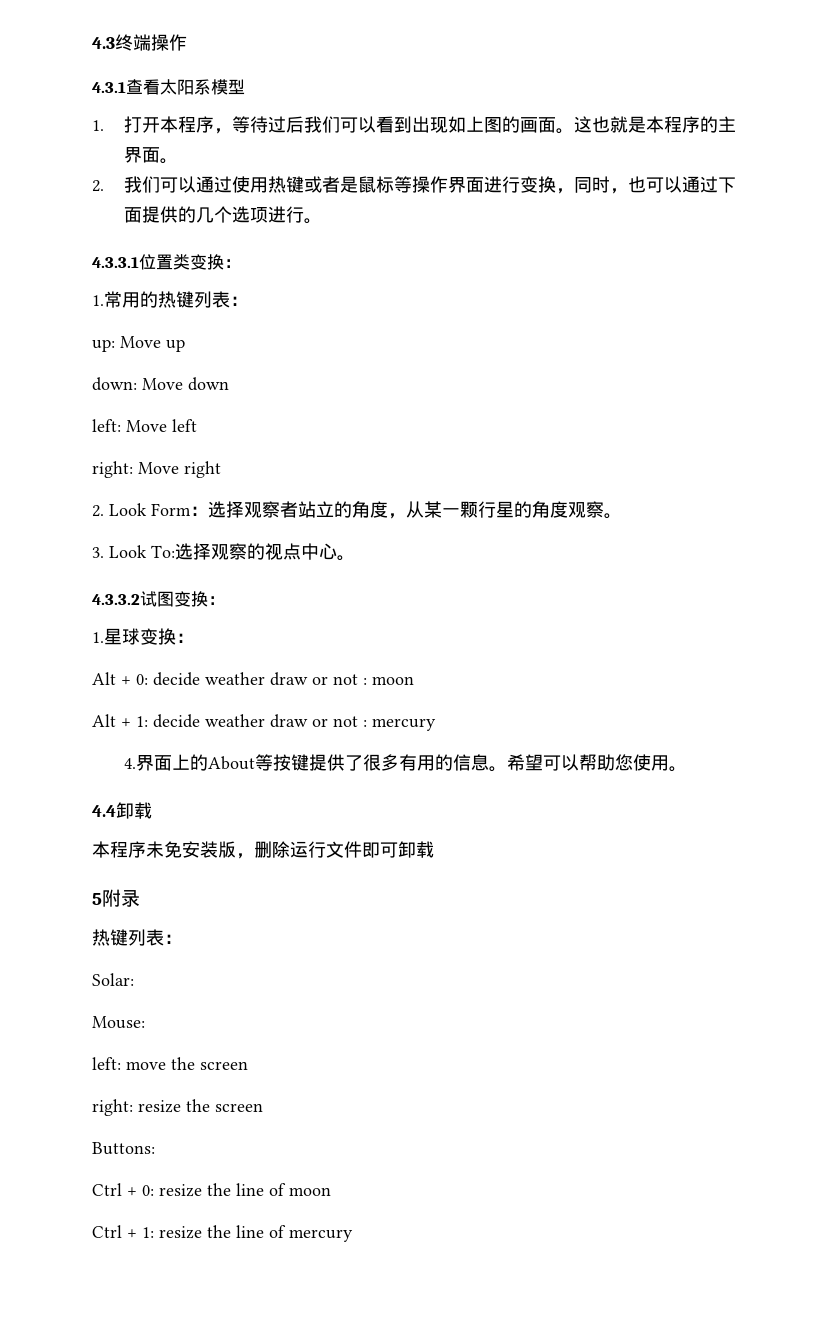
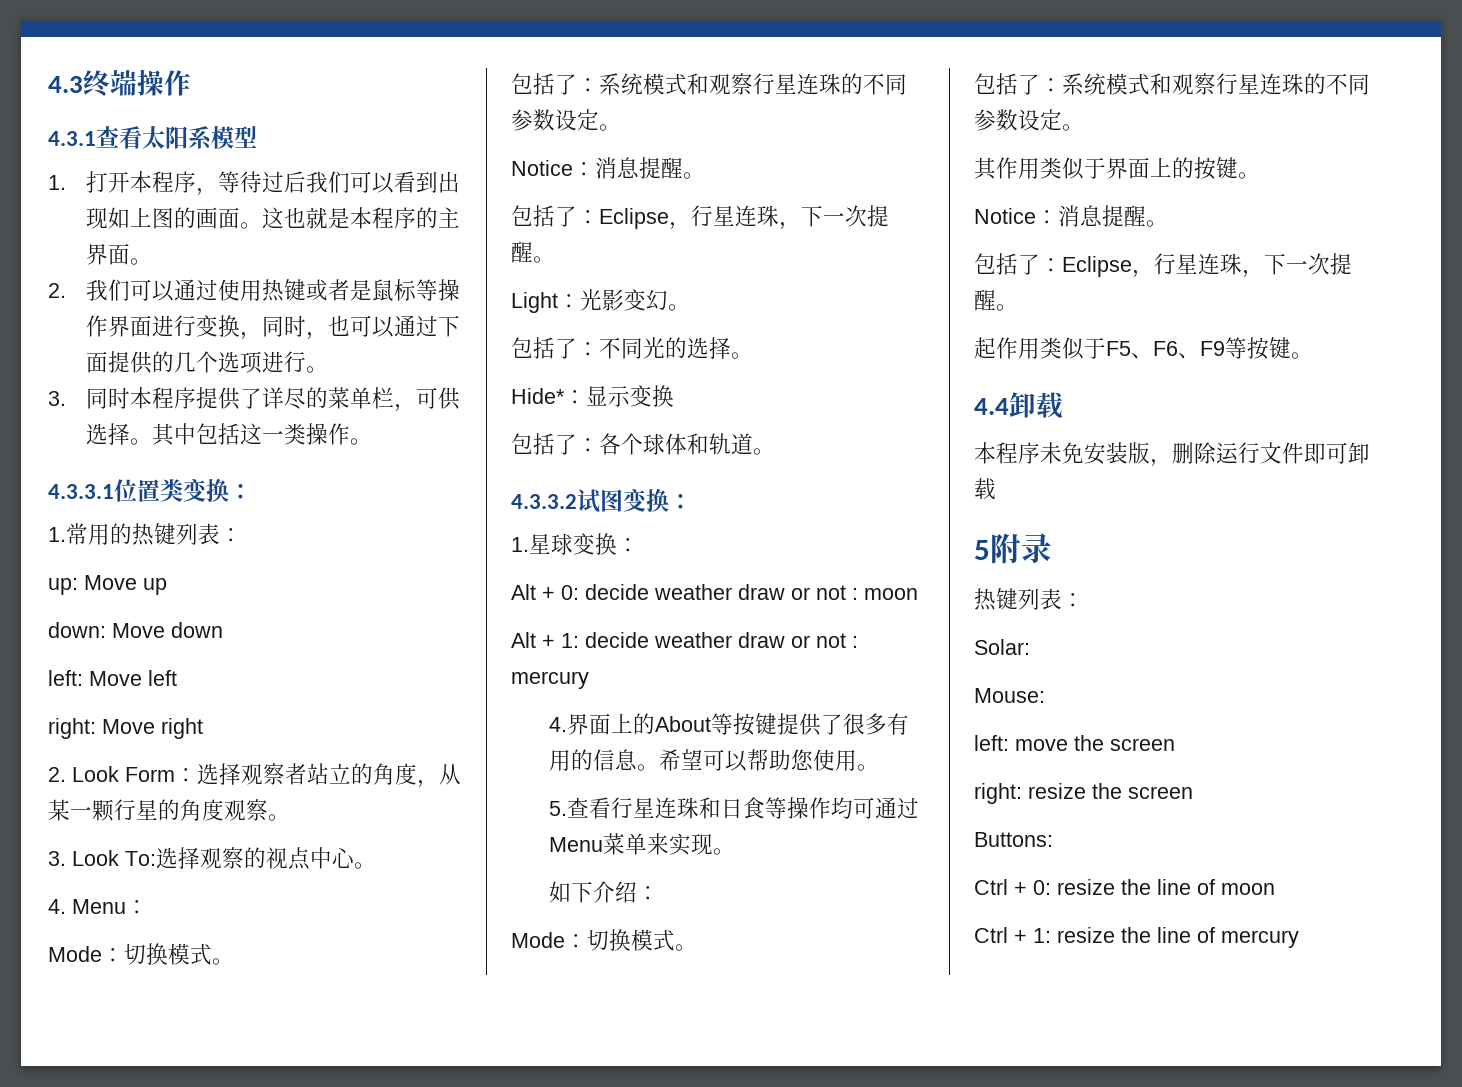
+ 3.同时本程序提供了详尽的菜单栏，可供选择。其中包括这一类操作。
+ 4. Menu：
+ Mode：切换模式。
+ 包括了：系统模式和观察行星连珠的不同参数设定。
+ Notice：消息提醒。
+ 包括了：Eclipse，行星连珠，下一次提醒。
+ Light：光影变幻。
+ 包括了：不同光的选择。
+ Hide*：显示变换
+ 包括了：各个球体和轨道。
+ 5.查看行星连珠和日食等操作均可通过Menu菜单来实现。
+ 如下介绍：
+ Mode：切换模式。
+ 包括了：系统模式和观察行星连珠的不同参数设定。
+ 其作用类似于界面上的按键。
+ Notice：消息提醒。
+ 包括了：Eclipse，行星连珠，下一次提醒。
+ 起作用类似于F5、F6、F9等按键。

